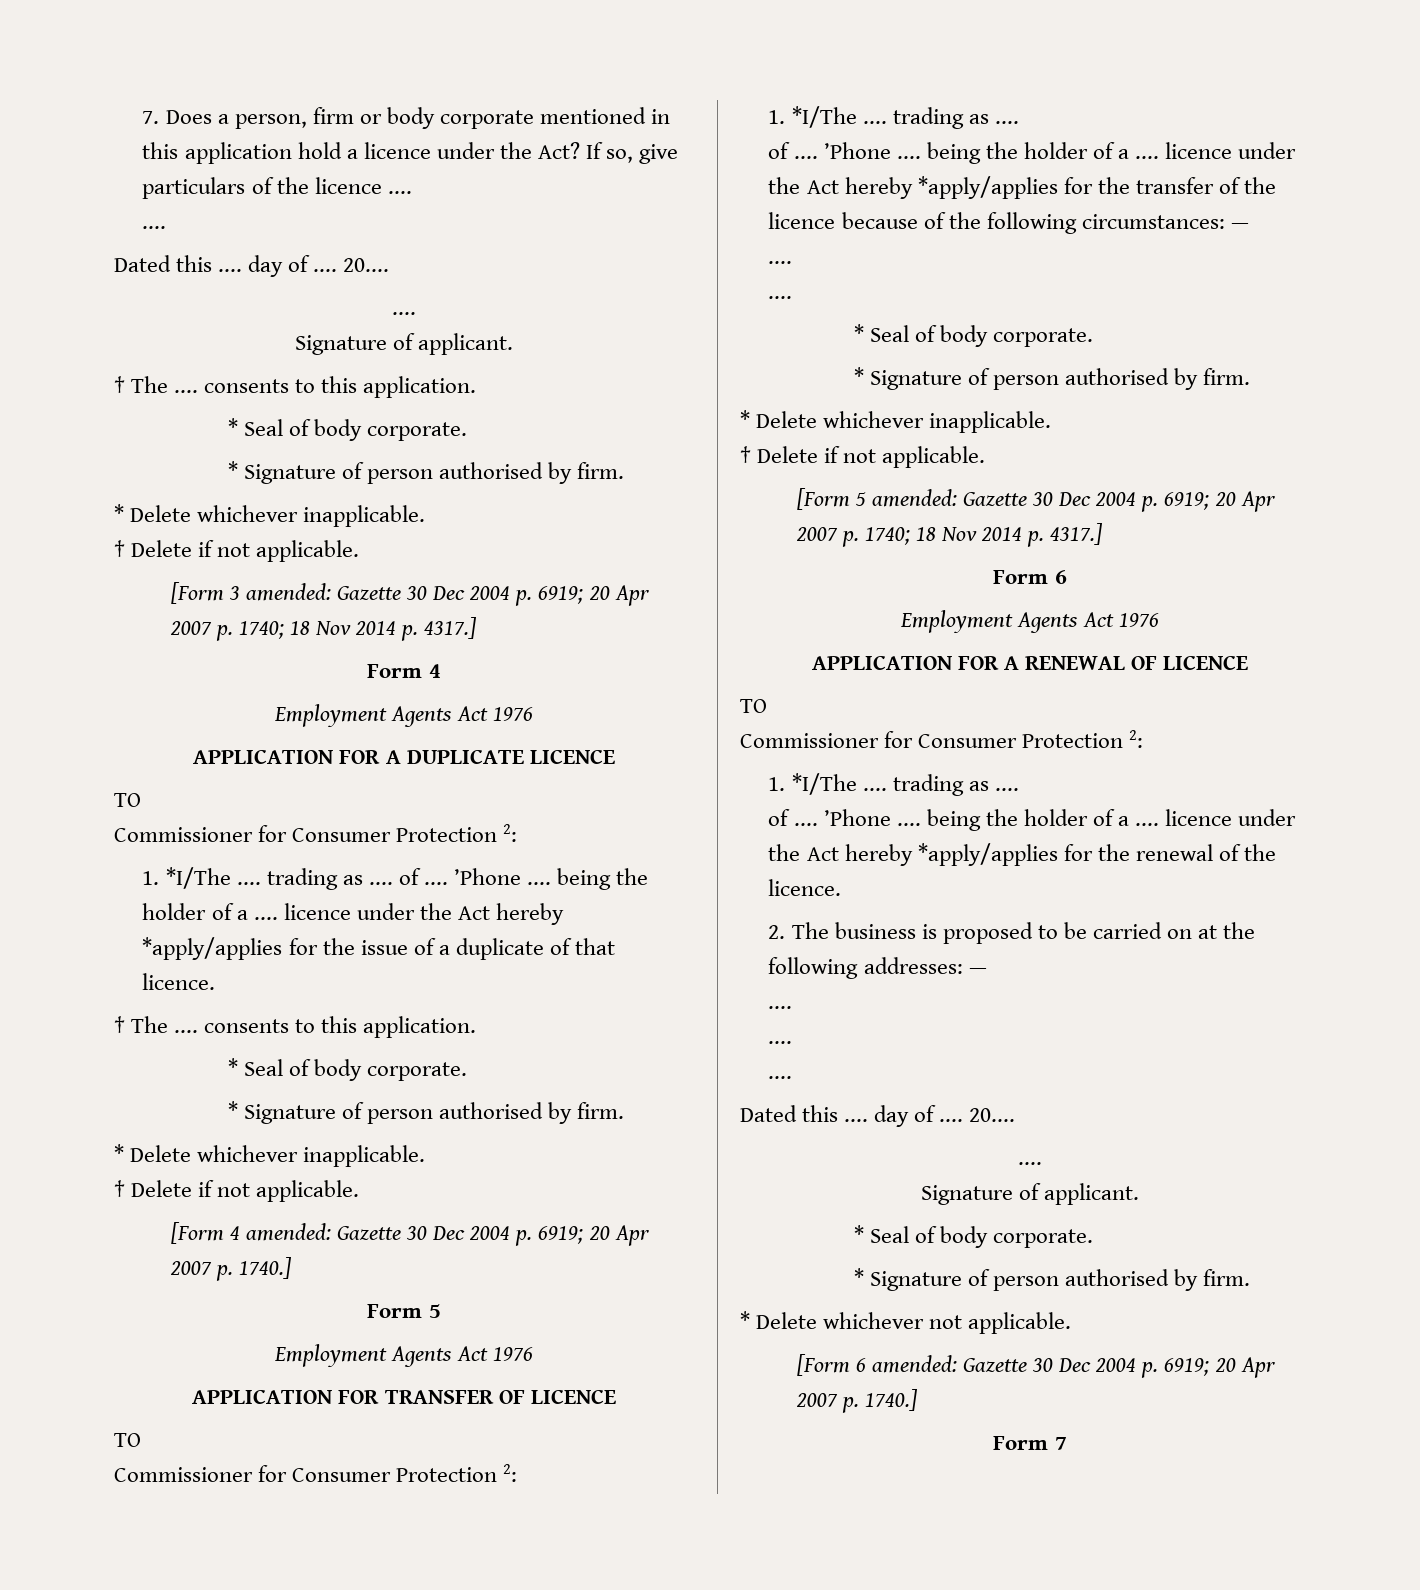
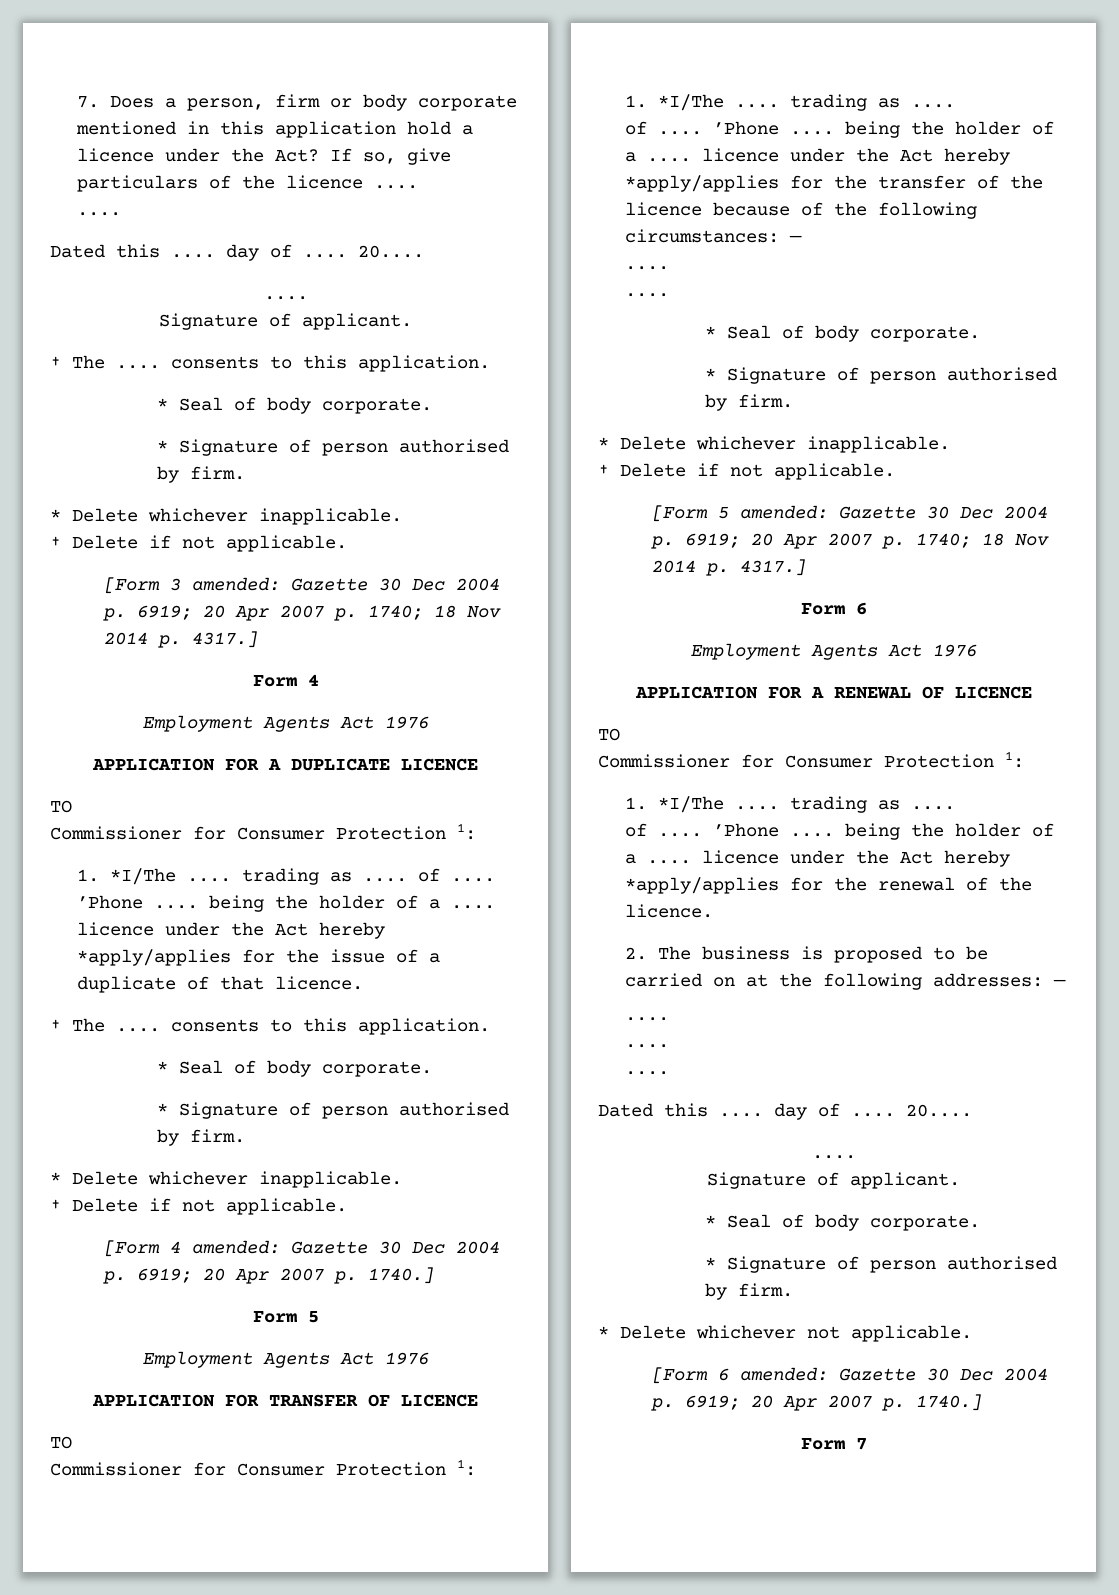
  APPLICATION FOR A DUPLICATE LICENCE
  TO
- Commissioner for Consumer Protection 2:
+ Commissioner for Consumer Protection 1:
  APPLICATION FOR TRANSFER OF LICENCE
  TO
- Commissioner for Consumer Protection 2:
+ Commissioner for Consumer Protection 1:
  APPLICATION FOR A RENEWAL OF LICENCE
  TO
- Commissioner for Consumer Protection 2:
+ Commissioner for Consumer Protection 1:

